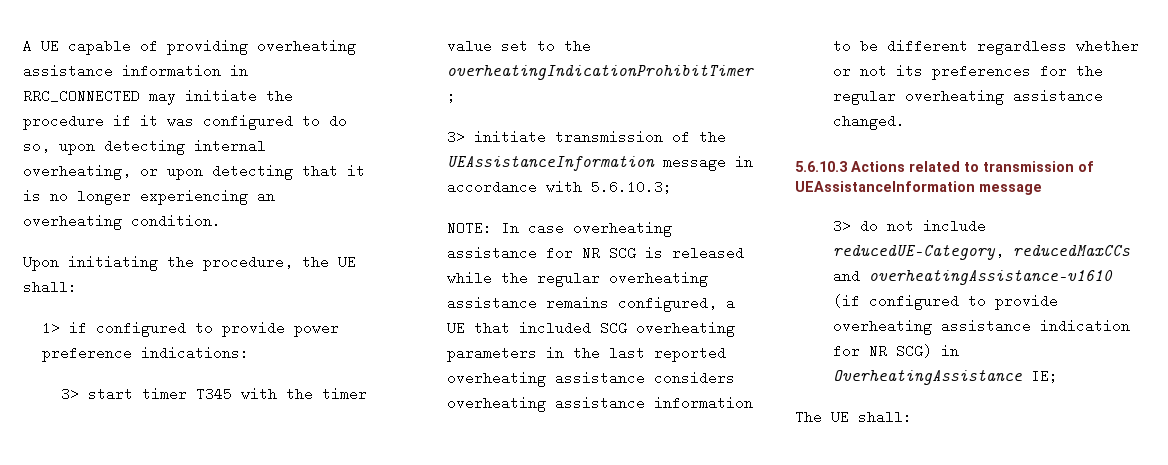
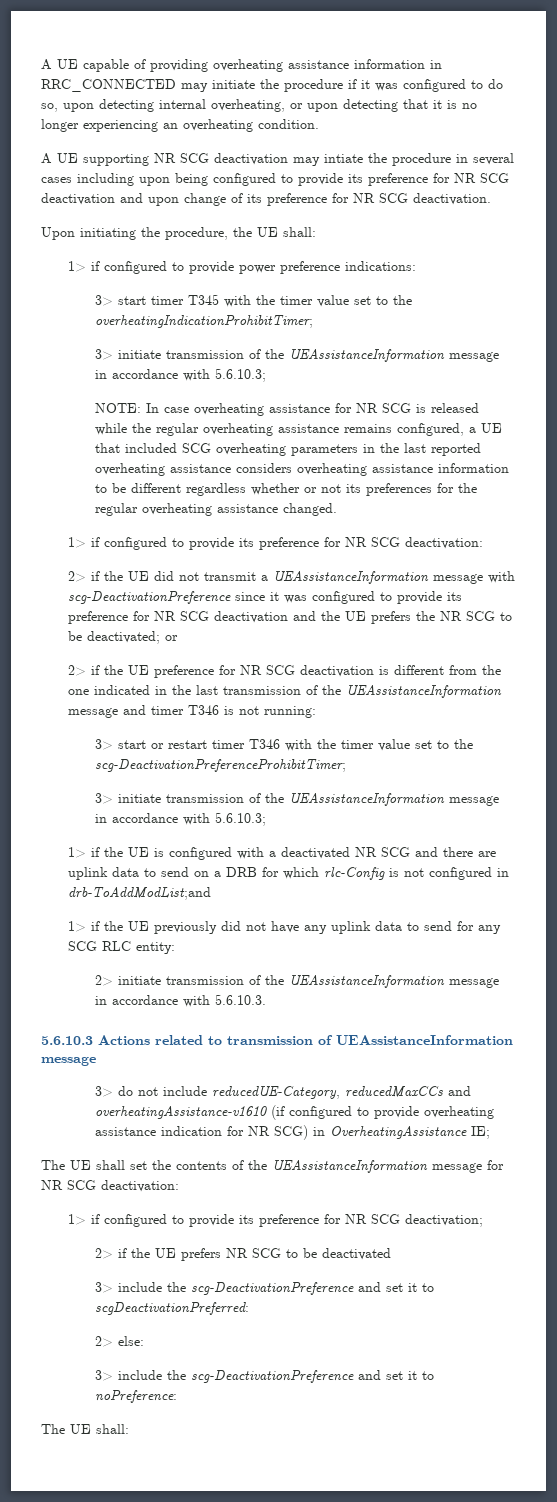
+ A UE supporting NR SCG deactivation may intiate the procedure in several cases including upon being configured to provide its preference for NR SCG deactivation and upon change of its preference for NR SCG deactivation.
+ 1> if configured to provide its preference for NR SCG deactivation:
+ 2> if the UE did not transmit a UEAssistanceInformation message with scg-DeactivationPreference since it was configured to provide its preference for NR SCG deactivation and the UE prefers the NR SCG to be deactivated; or
+ 2> if the UE preference for NR SCG deactivation is different from the one indicated in the last transmission of the UEAssistanceInformation message and timer T346 is not running:
+ 3> start or restart timer T346 with the timer value set to the scg-DeactivationPreferenceProhibitTimer;
+ 3> initiate transmission of the UEAssistanceInformation message in accordance with 5.6.10.3;
+ 1> if the UE is configured with a deactivated NR SCG and there are uplink data to send on a DRB for which rlc-Config is not configured in drb-ToAddModList;and
+ 1> if the UE previously did not have any uplink data to send for any SCG RLC entity:
+ 2> initiate transmission of the UEAssistanceInformation message in accordance with 5.6.10.3.
+ The UE shall set the contents of the UEAssistanceInformation message for NR SCG deactivation:
+ 1> if configured to provide its preference for NR SCG deactivation;
+ 2> if the UE prefers NR SCG to be deactivated
+ 3> include the scg-DeactivationPreference and set it to scgDeactivationPreferred:
+ 2> else:
+ 3> include the scg-DeactivationPreference and set it to noPreference:

